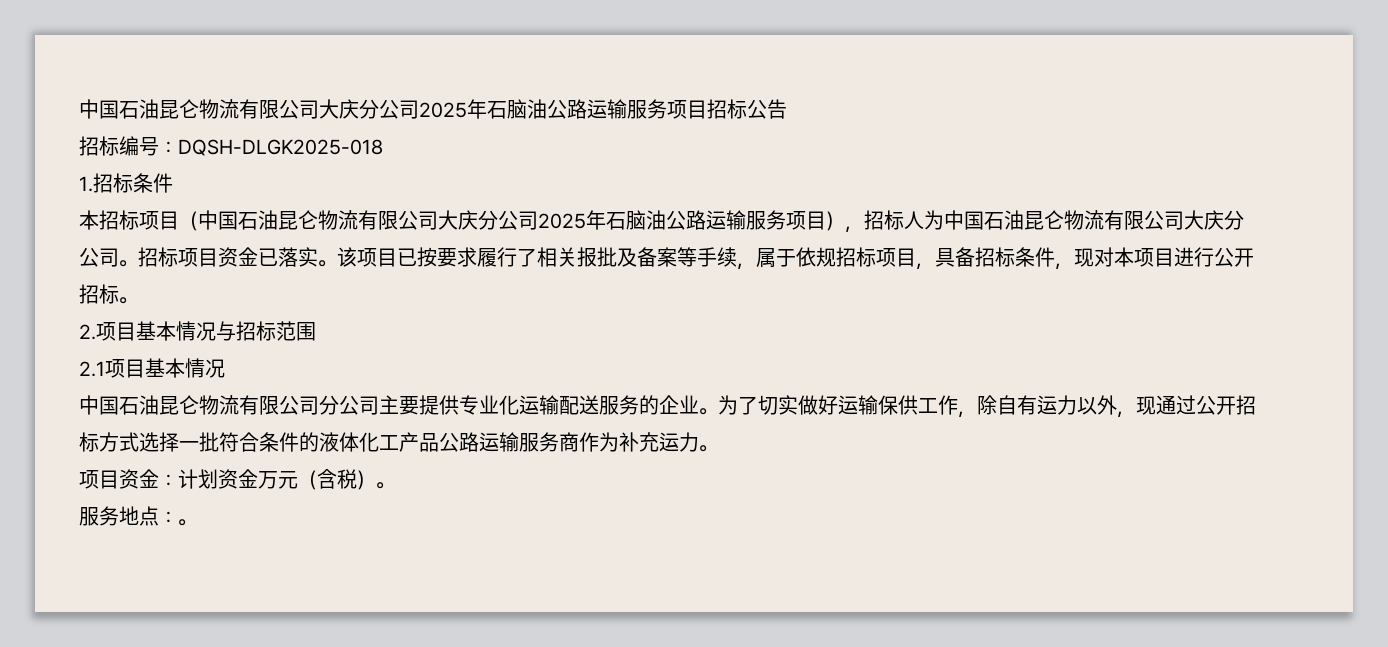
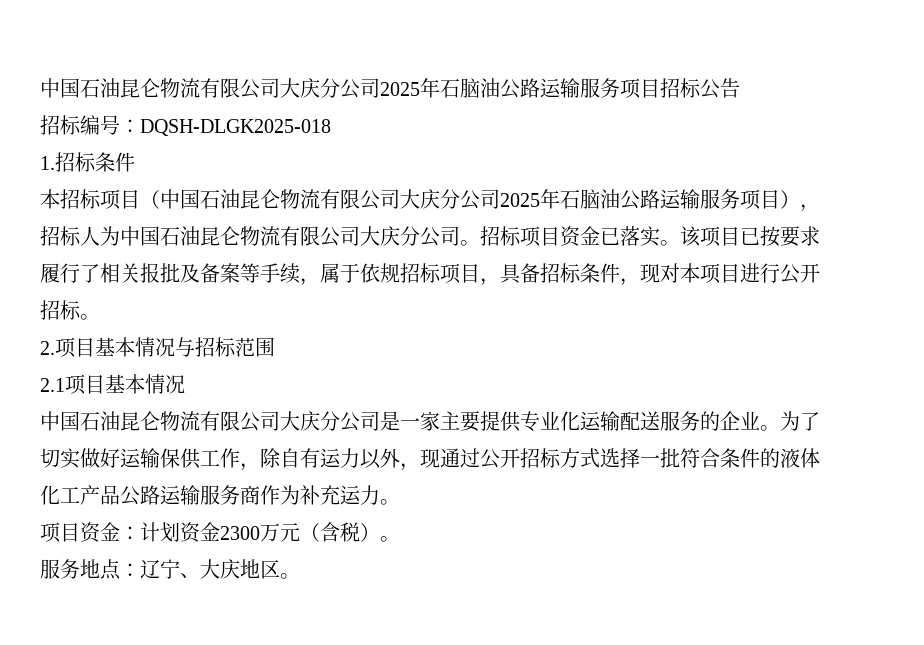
- 中国石油昆仑物流有限公司分公司主要提供专业化运输配送服务的企业。
+ 中国石油昆仑物流有限公司大庆分公司是一家主要提供专业化运输配送服务的企业。
- 项目资金：计划资金万元（含税）。
+ 项目资金：计划资金2300万元（含税）。
- 服务地点：。
+ 服务地点：辽宁、大庆地区。

